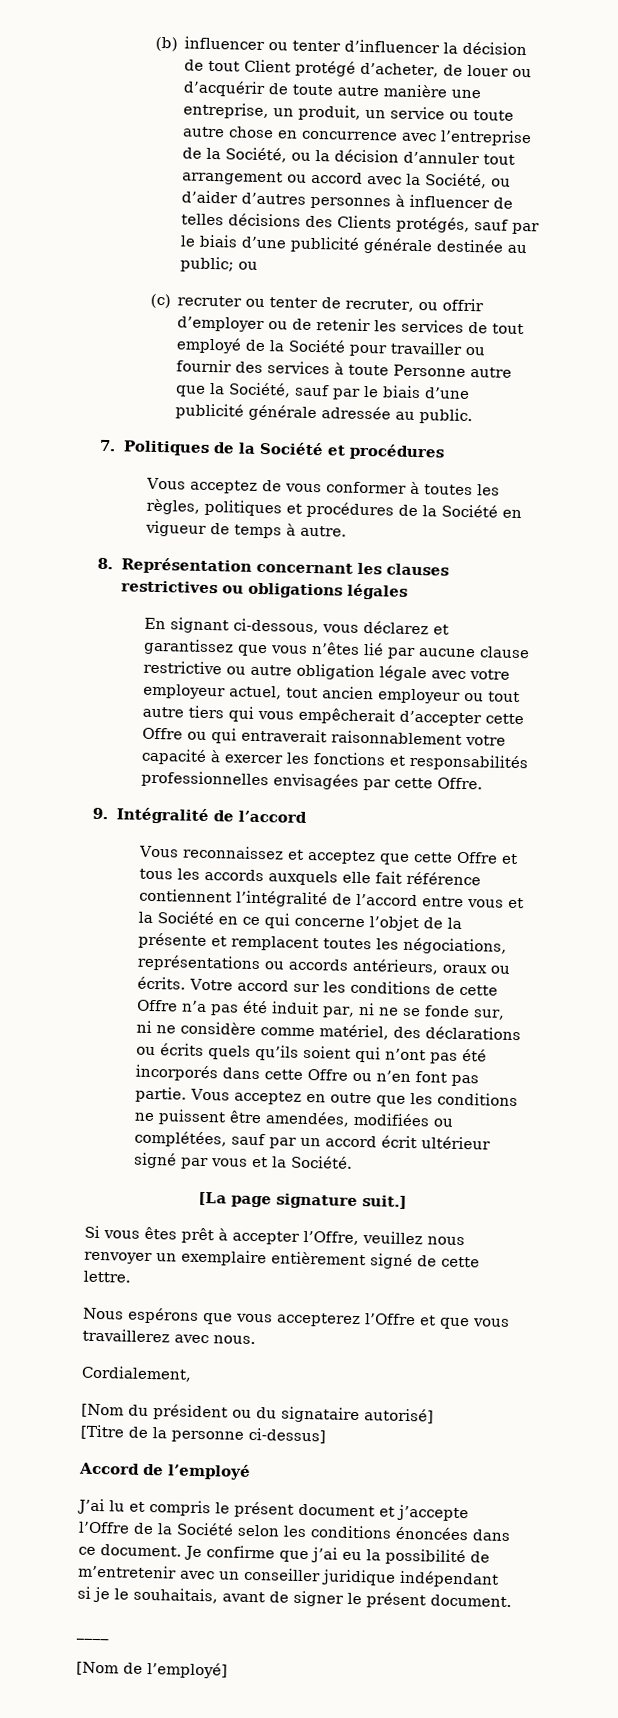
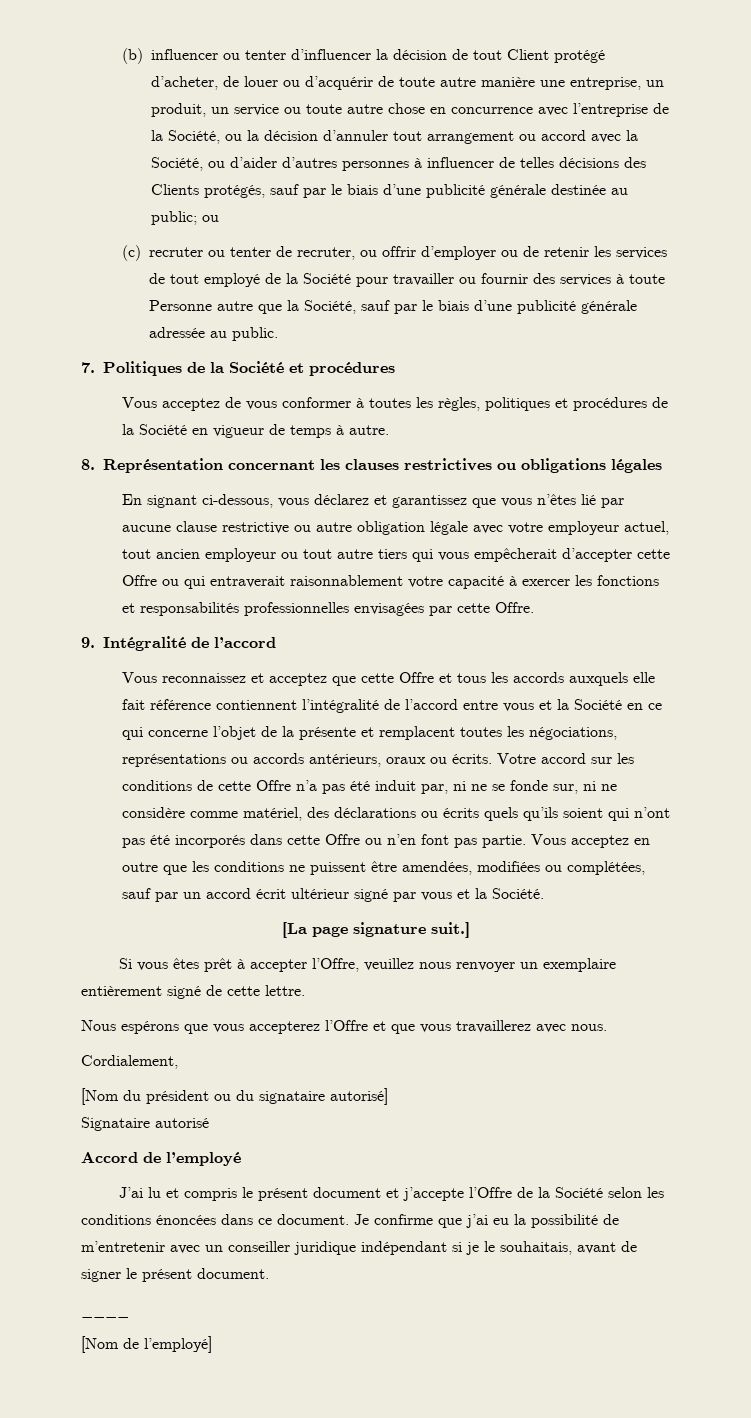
- [Titre de la personne ci-dessus]
+ Signataire autorisé

